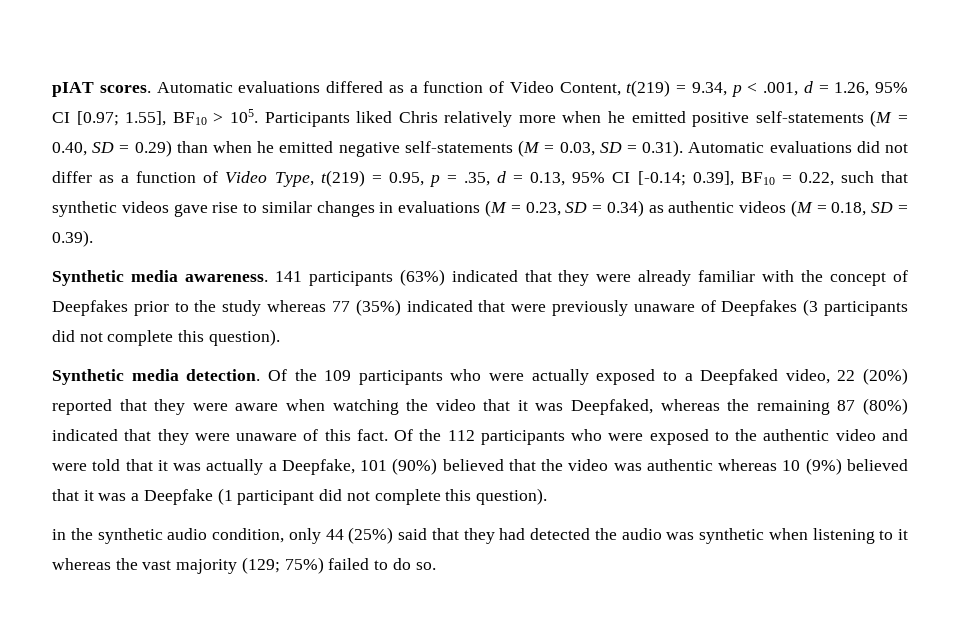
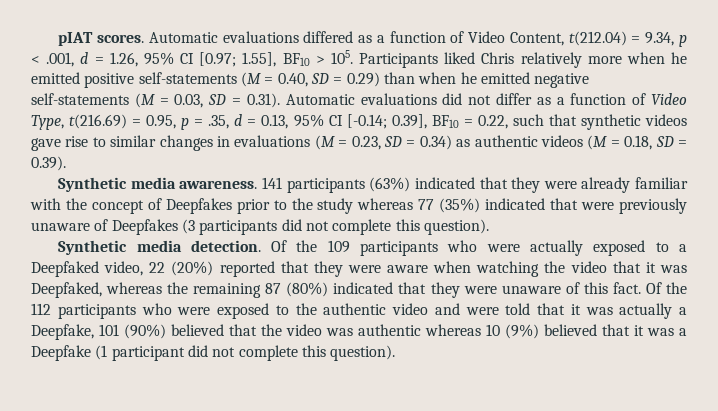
- Automatic evaluations differed as a function of Video Content, t(219) = 9.34, p < .001, d = 1.26, 95% CI [0.97;
+ Automatic evaluations differed as a function of Video Content, t(212.04) = 9.34, p < .001, d = 1.26, 95% CI [0.97;
- 1.55], BF10 > 105. Participants liked Chris relatively more when he emitted positive self-statements (M = 0.40, SD = 0.29) than when he emitted negative self-statements (M = 0.03, SD = 0.31). Automatic evaluations did not differ as a function of Video Type, t(219) = 0.95, p = .35, d = 0.13, 95% CI [-0.14;
+ 1.55], BF10 > 105. Participants liked Chris relatively more when he emitted positive self-statements (M = 0.40, SD = 0.29) than when he emitted negative self-statements (M = 0.03, SD = 0.31). Automatic evaluations did not differ as a function of Video Type, t(216.69) = 0.95, p = .35, d = 0.13, 95% CI [-0.14;
- in the synthetic audio condition, only 44 (25%) said that they had detected the audio was synthetic when listening to it whereas the vast majority (129; 75%) failed to do so.

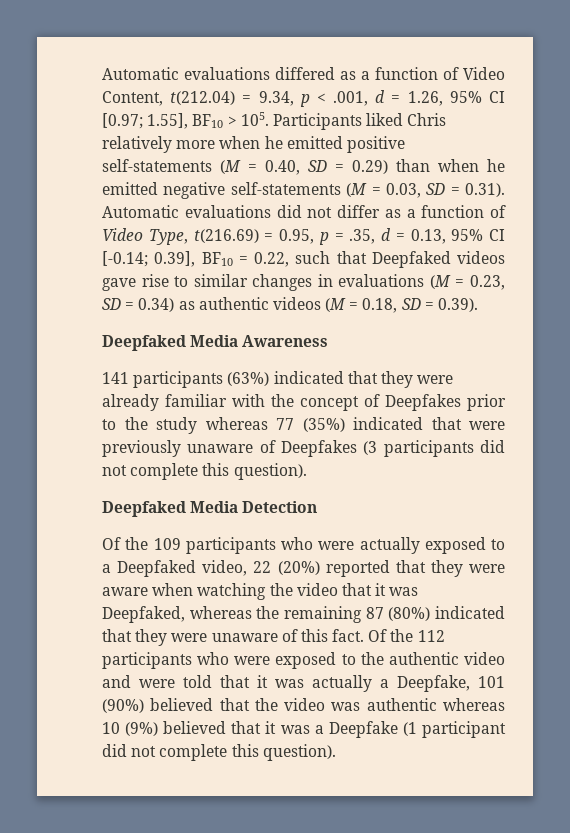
- pIAT scores.
- 0.39], BF10 = 0.22, such that synthetic videos gave rise to similar changes in evaluations (M = 0.23, SD = 0.34) as authentic videos (M = 0.18, SD = 0.39).
+ 0.39], BF10 = 0.22, such that Deepfaked videos gave rise to similar changes in evaluations (M = 0.23, SD = 0.34) as authentic videos (M = 0.18, SD = 0.39).
- Synthetic media awareness. 141 participants (63%) indicated that they were already familiar with the concept of Deepfakes prior to the study whereas 77 (35%) indicated that were previously unaware of Deepfakes (3 participants did not complete this question).
+ Deepfaked Media Awareness
+ 141 participants (63%) indicated that they were already familiar with the concept of Deepfakes prior to the study whereas 77 (35%) indicated that were previously unaware of Deepfakes (3 participants did not complete this question).
- Synthetic media detection. Of the 109 participants who were actually exposed to a Deepfaked video, 22 (20%) reported that they were aware when watching the video that it was Deepfaked, whereas the remaining 87 (80%) indicated that they were unaware of this fact.
+ Deepfaked Media Detection
+ Of the 109 participants who were actually exposed to a Deepfaked video, 22 (20%) reported that they were aware when watching the video that it was Deepfaked, whereas the remaining 87 (80%) indicated that they were unaware of this fact.

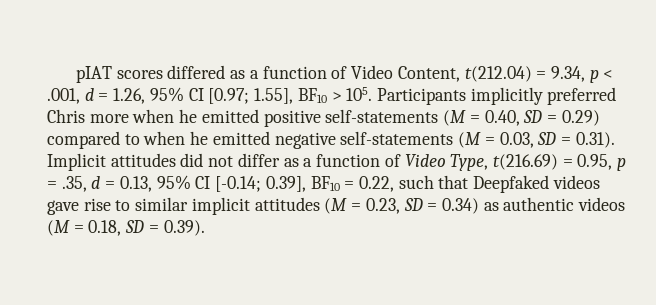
- Automatic evaluations differed as a function of Video Content, t(212.04) = 9.34, p < .001, d = 1.26, 95% CI [0.97;
+ pIAT scores differed as a function of Video Content, t(212.04) = 9.34, p < .001, d = 1.26, 95% CI [0.97;
- 1.55], BF10 > 105. Participants liked Chris relatively more when he emitted positive self-statements (M = 0.40, SD = 0.29) than when he emitted negative self-statements (M = 0.03, SD = 0.31). Automatic evaluations did not differ as a function of Video Type, t(216.69) = 0.95, p = .35, d = 0.13, 95% CI [-0.14;
+ 1.55], BF10 > 105. Participants implicitly preferred Chris more when he emitted positive self-statements (M = 0.40, SD = 0.29) compared to when he emitted negative self-statements (M = 0.03, SD = 0.31). Implicit attitudes did not differ as a function of Video Type, t(216.69) = 0.95, p = .35, d = 0.13, 95% CI [-0.14;
- 0.39], BF10 = 0.22, such that Deepfaked videos gave rise to similar changes in evaluations (M = 0.23, SD = 0.34) as authentic videos (M = 0.18, SD = 0.39).
+ 0.39], BF10 = 0.22, such that Deepfaked videos gave rise to similar implicit attitudes (M = 0.23, SD = 0.34) as authentic videos (M = 0.18, SD = 0.39).
- Deepfaked Media Awareness
- 141 participants (63%) indicated that they were already familiar with the concept of Deepfakes prior to the study whereas 77 (35%) indicated that were previously unaware of Deepfakes (3 participants did not complete this question).
- Deepfaked Media Detection
- Of the 109 participants who were actually exposed to a Deepfaked video, 22 (20%) reported that they were aware when watching the video that it was Deepfaked, whereas the remaining 87 (80%) indicated that they were unaware of this fact. Of the 112 participants who were exposed to the authentic video and were told that it was actually a Deepfake, 101 (90%) believed that the video was authentic whereas 10 (9%) believed that it was a Deepfake (1 participant did not complete this question).

